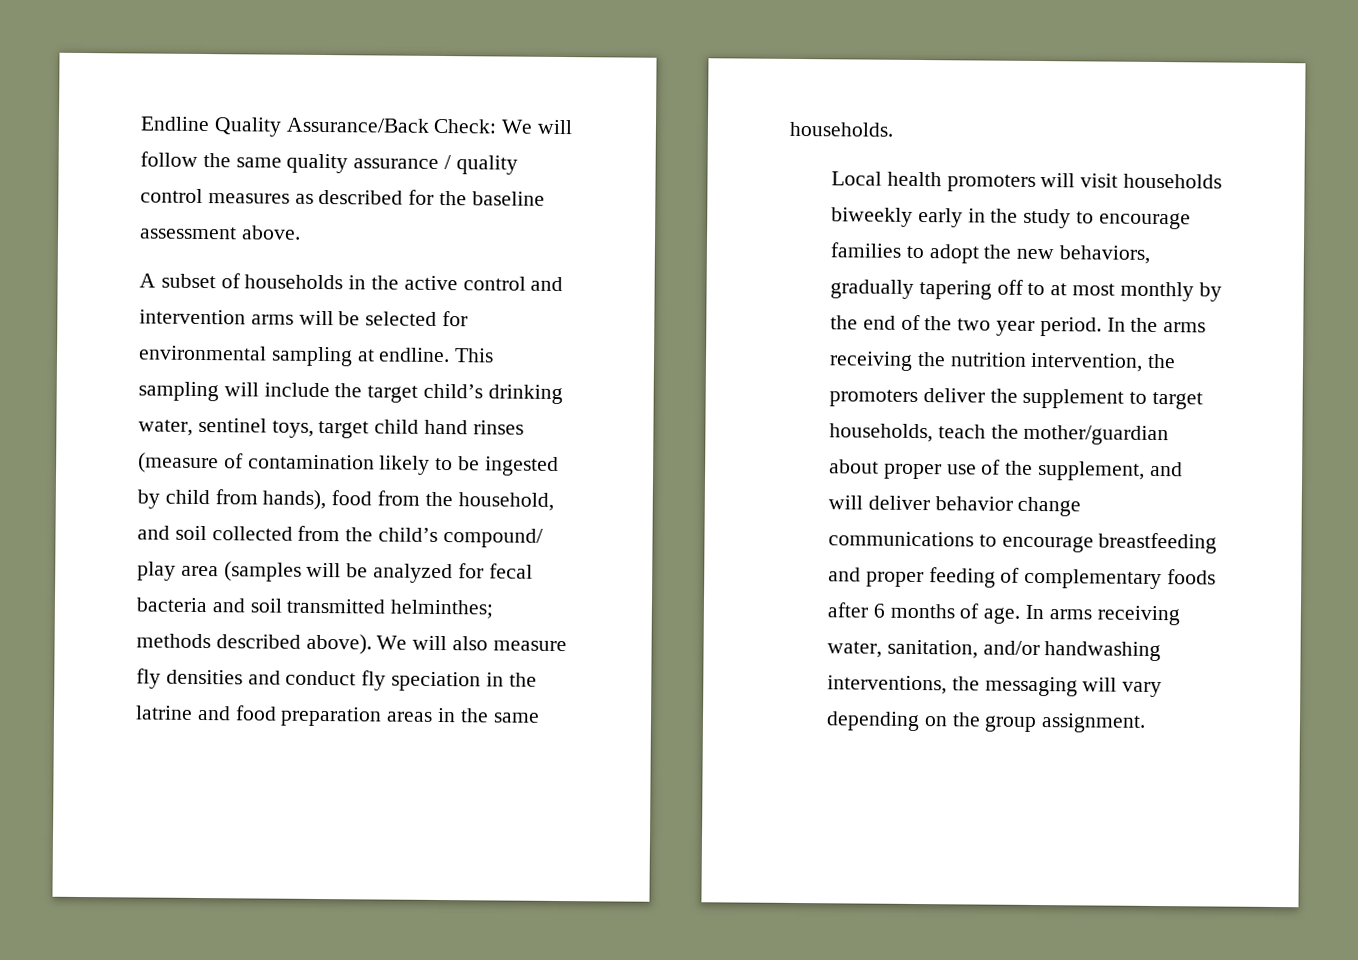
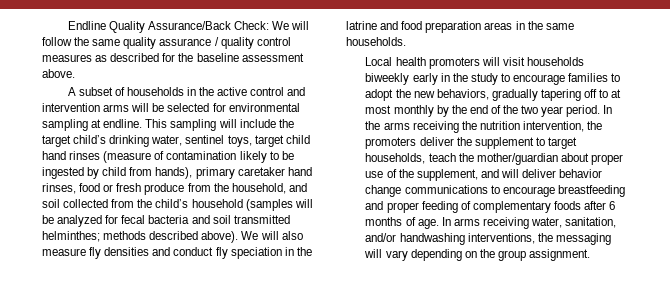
- This sampling will include the target child’s drinking water, sentinel toys, target child hand rinses (measure of contamination likely to be ingested by child from hands), food from the household, and soil collected from the child’s compound/ play area (samples will be analyzed for fecal bacteria and soil transmitted helminthes; methods described above).
+ This sampling will include the target child’s drinking water, sentinel toys, target child hand rinses (measure of contamination likely to be ingested by child from hands), primary caretaker hand rinses, food or fresh produce from the household, and soil collected from the child’s household (samples will be analyzed for fecal bacteria and soil transmitted helminthes; methods described above).

